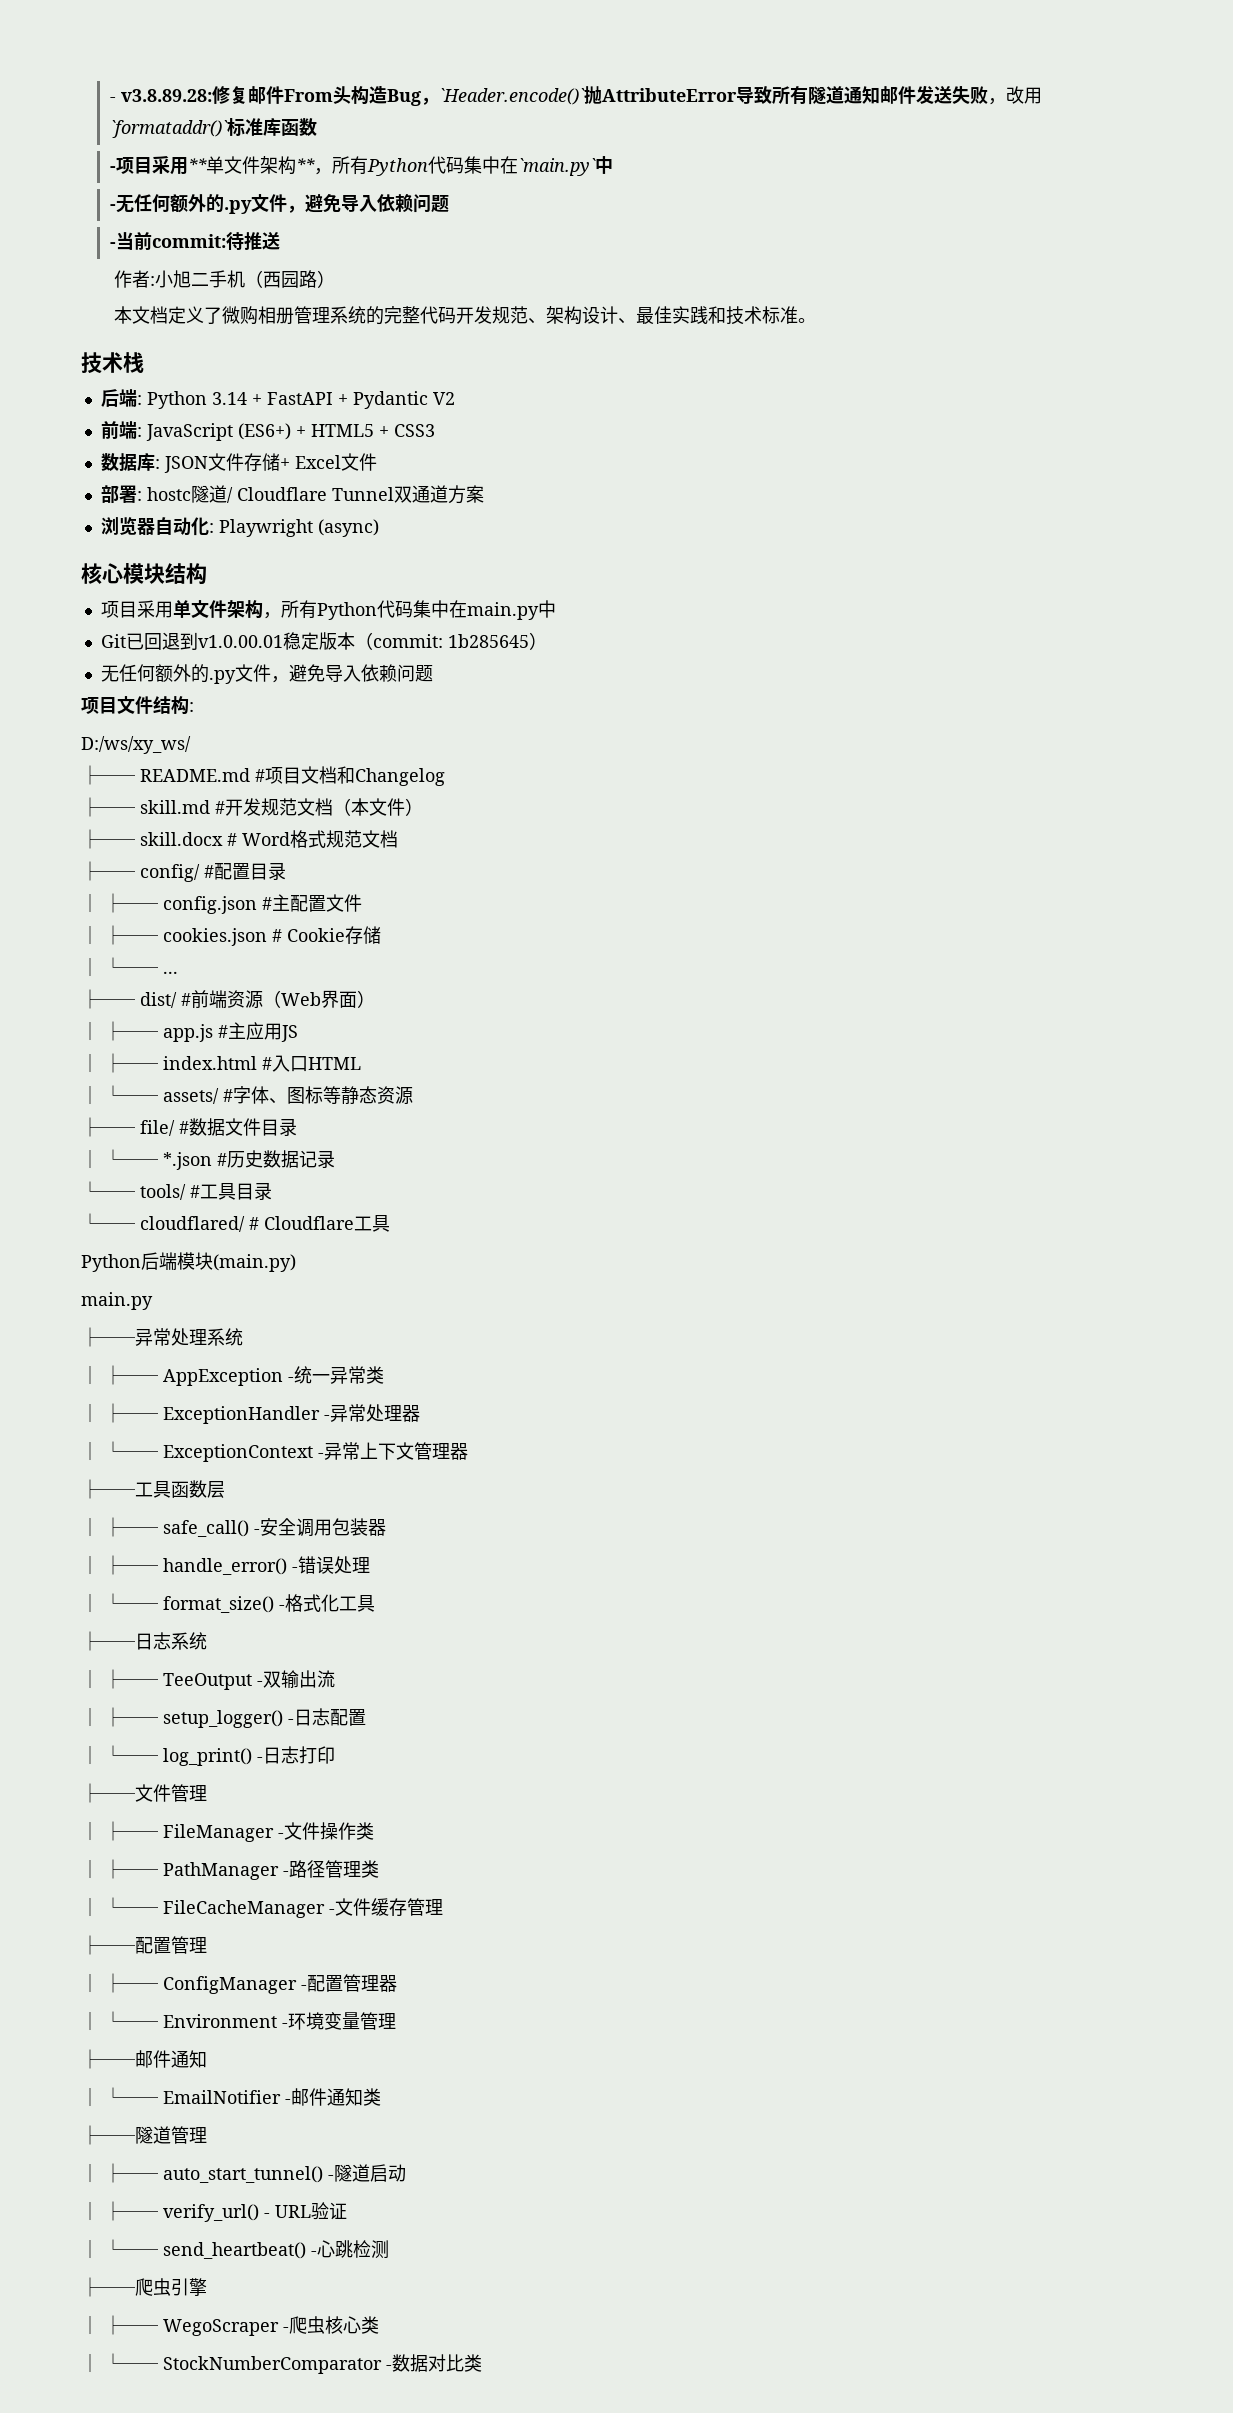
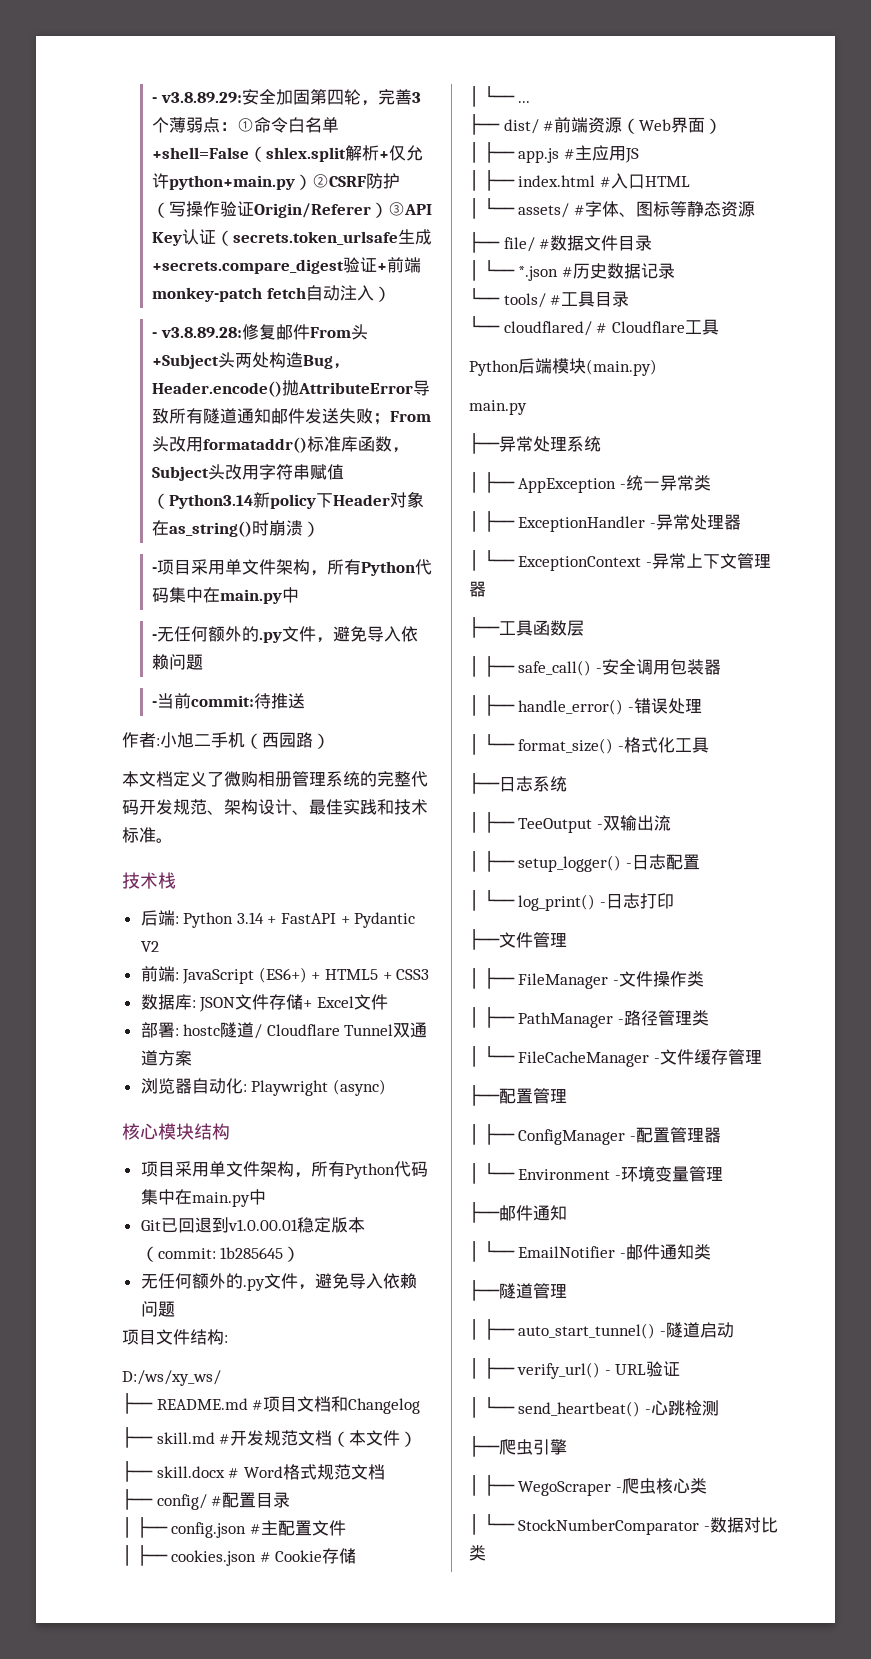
- - v3.8.89.28:修复邮件From头构造Bug，`Header.encode()`抛AttributeError导致所有隧道通知邮件发送失败，改用`formataddr()`标准库函数
+ - v3.8.89.29:安全加固第四轮，完善3个薄弱点：①命令白名单+shell=False（shlex.split解析+仅允许python+main.py）②CSRF防护（写操作验证Origin/Referer）③API Key认证（secrets.token_urlsafe生成+secrets.compare_digest验证+前端monkey-patch fetch自动注入）
+ - v3.8.89.28:修复邮件From头+Subject头两处构造Bug，Header.encode()抛AttributeError导致所有隧道通知邮件发送失败；From头改用formataddr()标准库函数，Subject头改用字符串赋值（Python3.14新policy下Header对象在as_string()时崩溃）
- -项目采用**单文件架构**，所有Python代码集中在`main.py`中
+ -项目采用单文件架构，所有Python代码集中在main.py中

